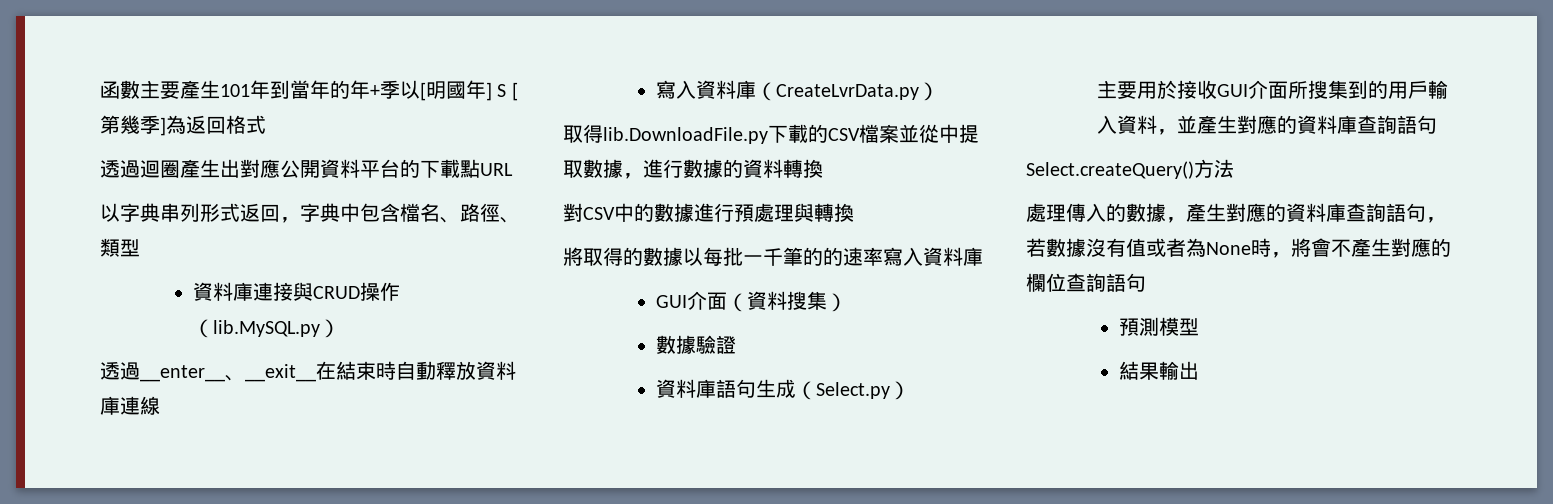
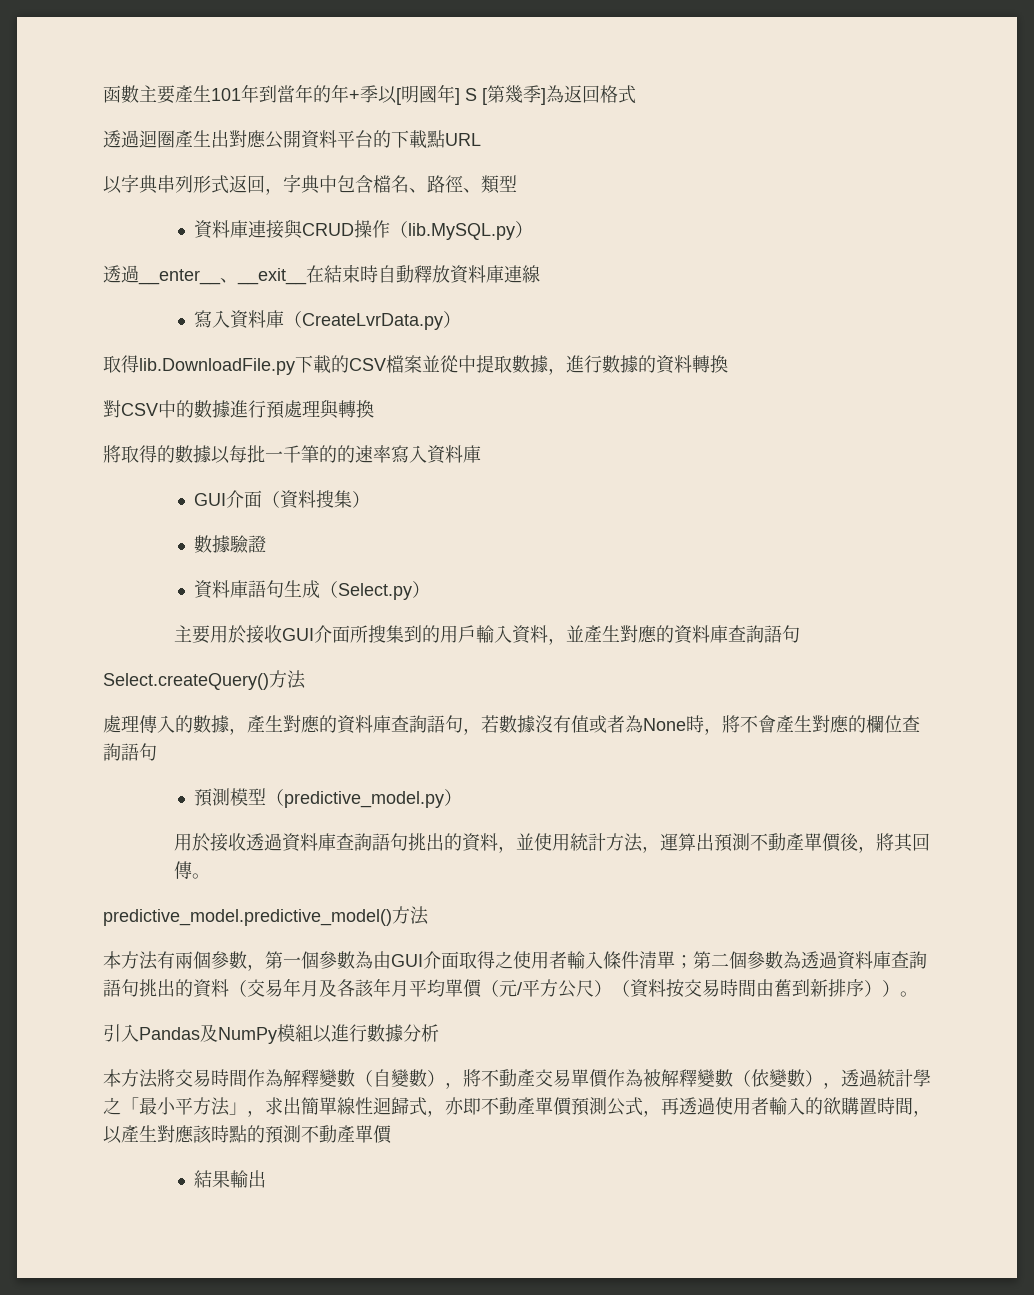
- 處理傳入的數據，產生對應的資料庫查詢語句，若數據沒有值或者為None時，將會不產生對應的欄位查詢語句
+ 處理傳入的數據，產生對應的資料庫查詢語句，若數據沒有值或者為None時，將不會產生對應的欄位查詢語句
- 預測模型
+ 預測模型（predictive_model.py）
+ 用於接收透過資料庫查詢語句挑出的資料，並使用統計方法，運算出預測不動產單價後，將其回傳。
+ predictive_model.predictive_model()方法
+ 本方法有兩個參數，第一個參數為由GUI介面取得之使用者輸入條件清單；第二個參數為透過資料庫查詢語句挑出的資料（交易年月及各該年月平均單價（元/平方公尺）（資料按交易時間由舊到新排序））。
+ 引入Pandas及NumPy模組以進行數據分析
+ 本方法將交易時間作為解釋變數（自變數），將不動產交易單價作為被解釋變數（依變數），透過統計學之「最小平方法」，求出簡單線性迴歸式，亦即不動產單價預測公式，再透過使用者輸入的欲購置時間，以產生對應該時點的預測不動產單價

